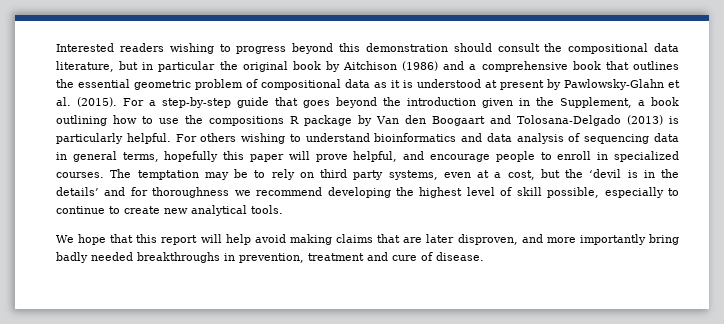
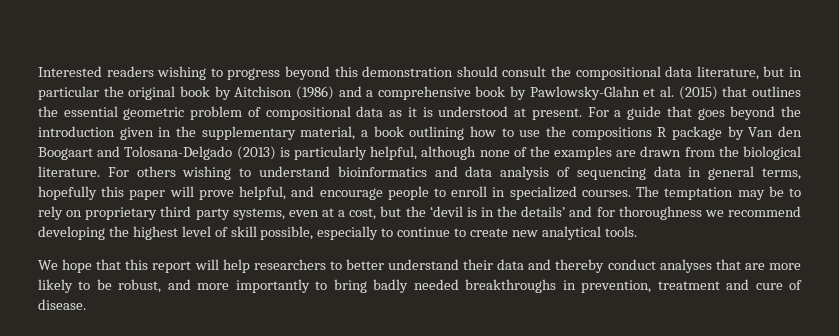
- Interested readers wishing to progress beyond this demonstration should consult the compositional data literature, but in particular the original book by Aitchison (1986) and a comprehensive book that outlines the essential geometric problem of compositional data as it is understood at present by Pawlowsky-Glahn et al. (2015).
+ Interested readers wishing to progress beyond this demonstration should consult the compositional data literature, but in particular the original book by Aitchison (1986) and a comprehensive book by Pawlowsky-Glahn et al. (2015) that outlines the essential geometric problem of compositional data as it is understood at present.
- For a step-by-step guide that goes beyond the introduction given in the Supplement, a book outlining how to use the compositions R package by Van den Boogaart and Tolosana-Delgado (2013) is particularly helpful.
+ For a guide that goes beyond the introduction given in the supplementary material, a book outlining how to use the compositions R package by Van den Boogaart and Tolosana-Delgado (2013) is particularly helpful, although none of the examples are drawn from the biological literature.
- The temptation may be to rely on third party systems, even at a cost, but the ‘devil is in the details’ and for thoroughness we recommend developing the highest level of skill possible, especially to continue to create new analytical tools.
+ The temptation may be to rely on proprietary third party systems, even at a cost, but the ‘devil is in the details’ and for thoroughness we recommend developing the highest level of skill possible, especially to continue to create new analytical tools.
- We hope that this report will help avoid making claims that are later disproven, and more importantly bring badly needed breakthroughs in prevention, treatment and cure of disease.
+ We hope that this report will help researchers to better understand their data and thereby conduct analyses that are more likely to be robust, and more importantly to bring badly needed breakthroughs in prevention, treatment and cure of disease.

